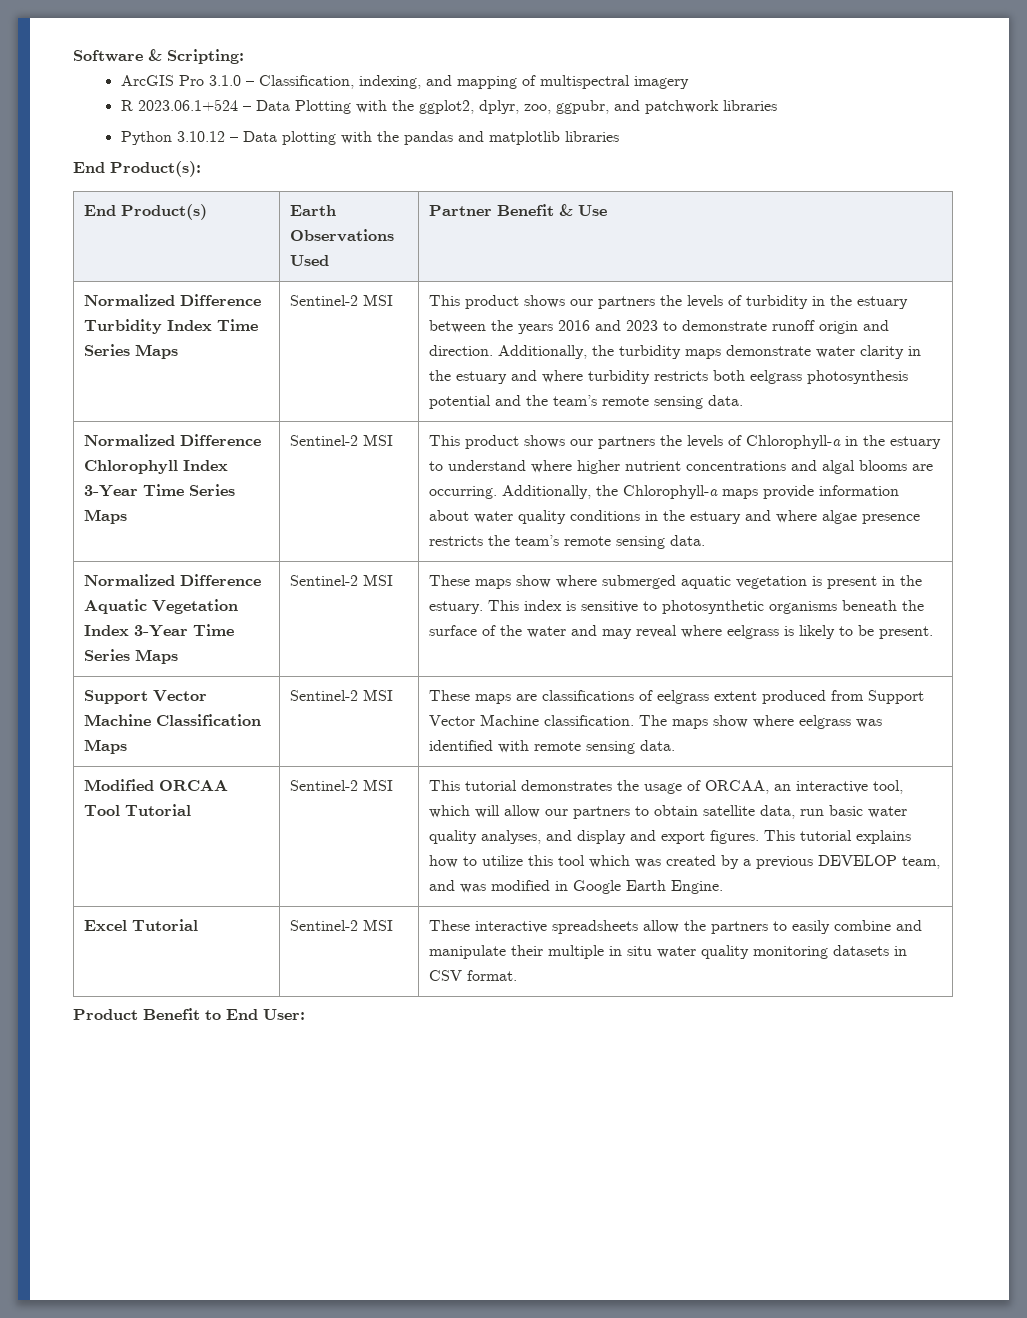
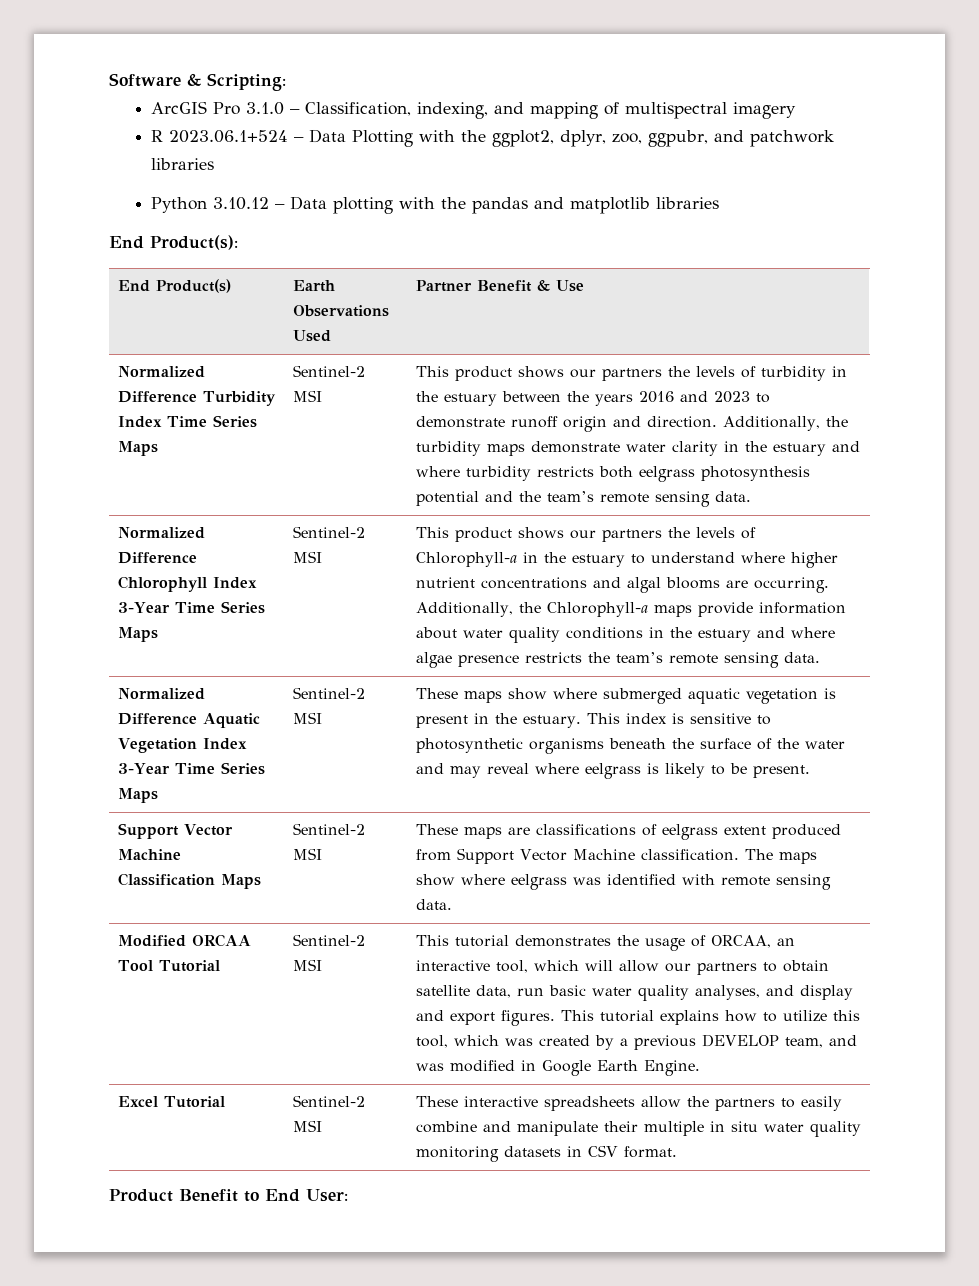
- This tutorial explains how to utilize this tool which was created by a previous DEVELOP team, and was modified in Google Earth Engine.
+ This tutorial explains how to utilize this tool, which was created by a previous DEVELOP team, and was modified in Google Earth Engine.

